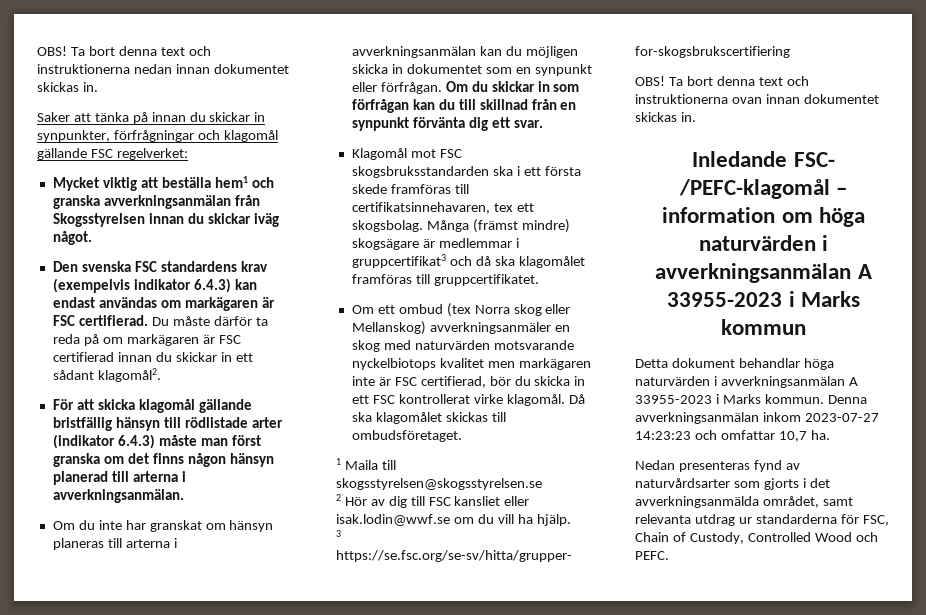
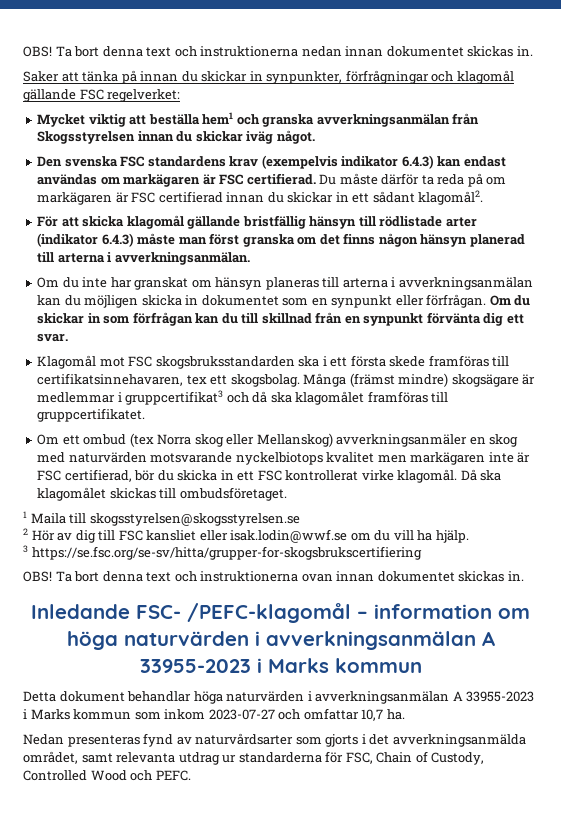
- Detta dokument behandlar höga naturvärden i avverkningsanmälan A 33955-2023 i Marks kommun. Denna avverkningsanmälan inkom 2023-07-27 14:23:23 och omfattar 10,7 ha.
+ Detta dokument behandlar höga naturvärden i avverkningsanmälan A 33955-2023 i Marks kommun som inkom 2023-07-27 och omfattar 10,7 ha.

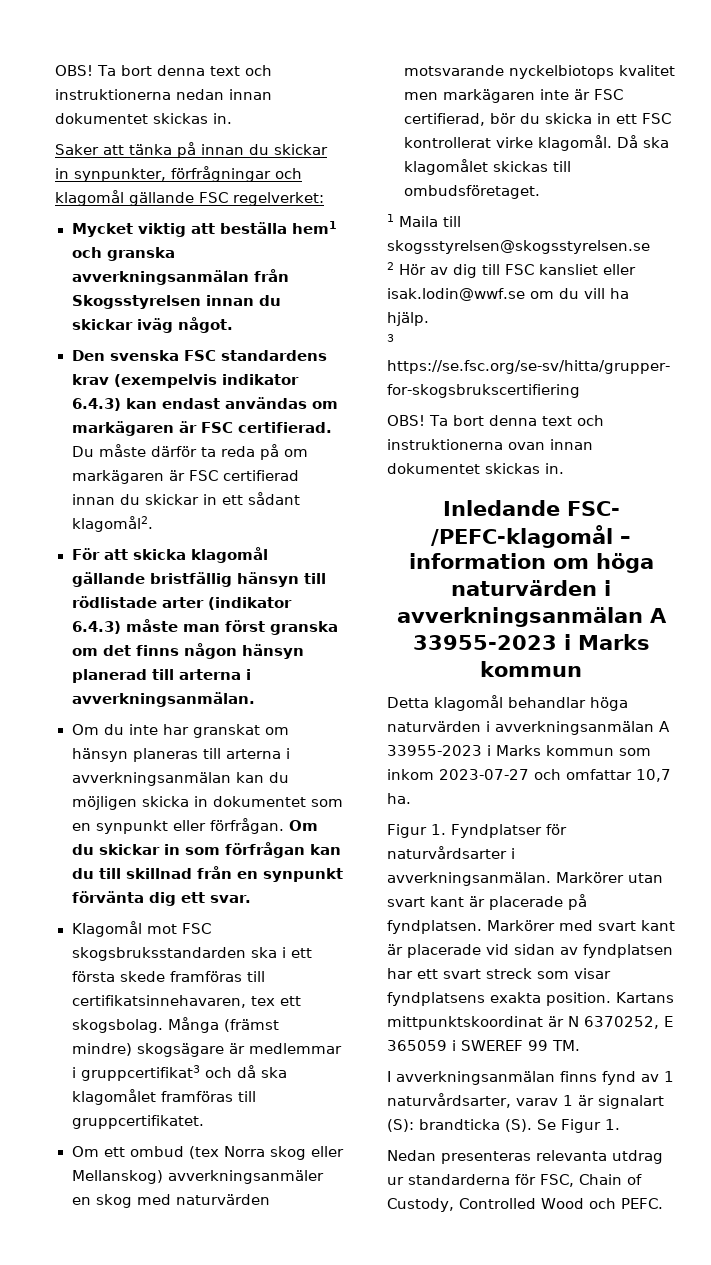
- Detta dokument behandlar höga naturvärden i avverkningsanmälan A 33955-2023 i Marks kommun som inkom 2023-07-27 och omfattar 10,7 ha.
+ Detta klagomål behandlar höga naturvärden i avverkningsanmälan A 33955-2023 i Marks kommun som inkom 2023-07-27 och omfattar 10,7 ha.
- Nedan presenteras fynd av naturvårdsarter som gjorts i det avverkningsanmälda området, samt relevanta utdrag ur standarderna för FSC, Chain of Custody, Controlled Wood och PEFC.
+ Figur 1. Fyndplatser för naturvårdsarter i avverkningsanmälan. Markörer utan svart kant är placerade på fyndplatsen. Markörer med svart kant är placerade vid sidan av fyndplatsen har ett svart streck som visar fyndplatsens exakta position. Kartans mittpunktskoordinat är N 6370252, E 365059 i SWEREF 99 TM.
+ I avverkningsanmälan finns fynd av 1 naturvårdsarter, varav 1 är signalart (S): brandticka (S). Se Figur 1.
+ Nedan presenteras relevanta utdrag ur standarderna för FSC, Chain of Custody, Controlled Wood och PEFC.

